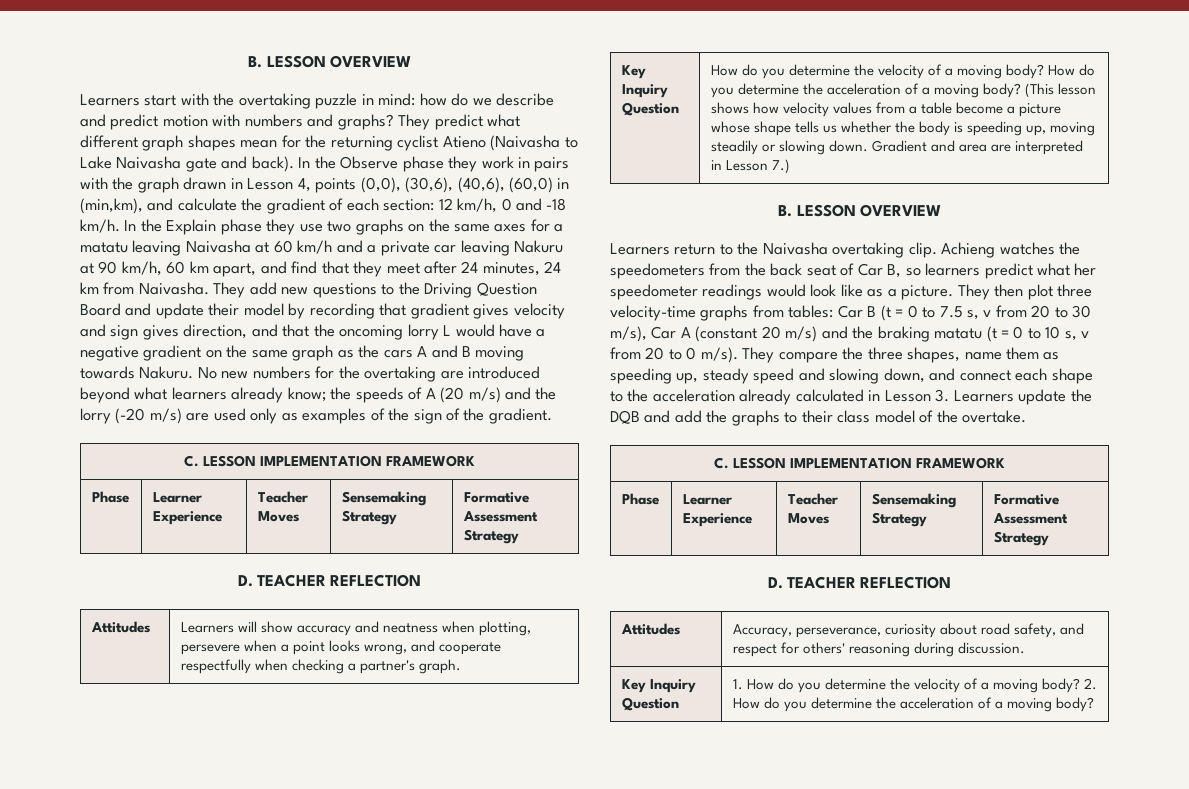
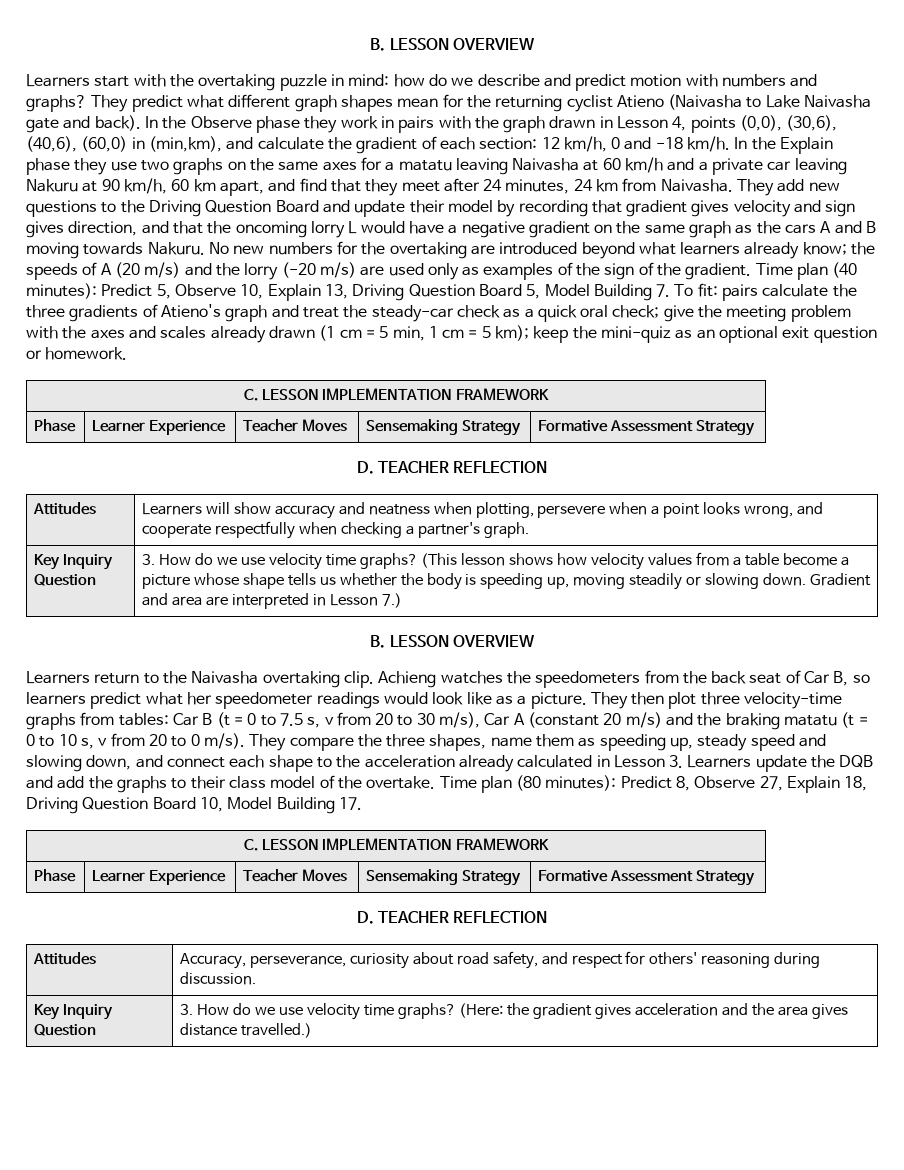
+ Time plan (40 minutes): Predict 5, Observe 10, Explain 13, Driving Question Board 5, Model Building 7. To fit: pairs calculate the three gradients of Atieno's graph and treat the steady-car check as a quick oral check; give the meeting problem with the axes and scales already drawn (1 cm = 5 min, 1 cm = 5 km); keep the mini-quiz as an optional exit question or homework.
  Attitudes | Learners will show accuracy and neatness when plotting, persevere when a point looks wrong, and cooperate respectfully when checking a partner's graph.
- Key Inquiry Question | How do you determine the velocity of a moving body? How do you determine the acceleration of a moving body?
+ Key Inquiry Question | 3. How do we use velocity time graphs?
+ Time plan (80 minutes): Predict 8, Observe 27, Explain 18, Driving Question Board 10, Model Building 17.
- Key Inquiry Question | 1. How do you determine the velocity of a moving body? 2. How do you determine the acceleration of a moving body?
+ Key Inquiry Question | 3. How do we use velocity time graphs? (Here: the gradient gives acceleration and the area gives distance travelled.)

